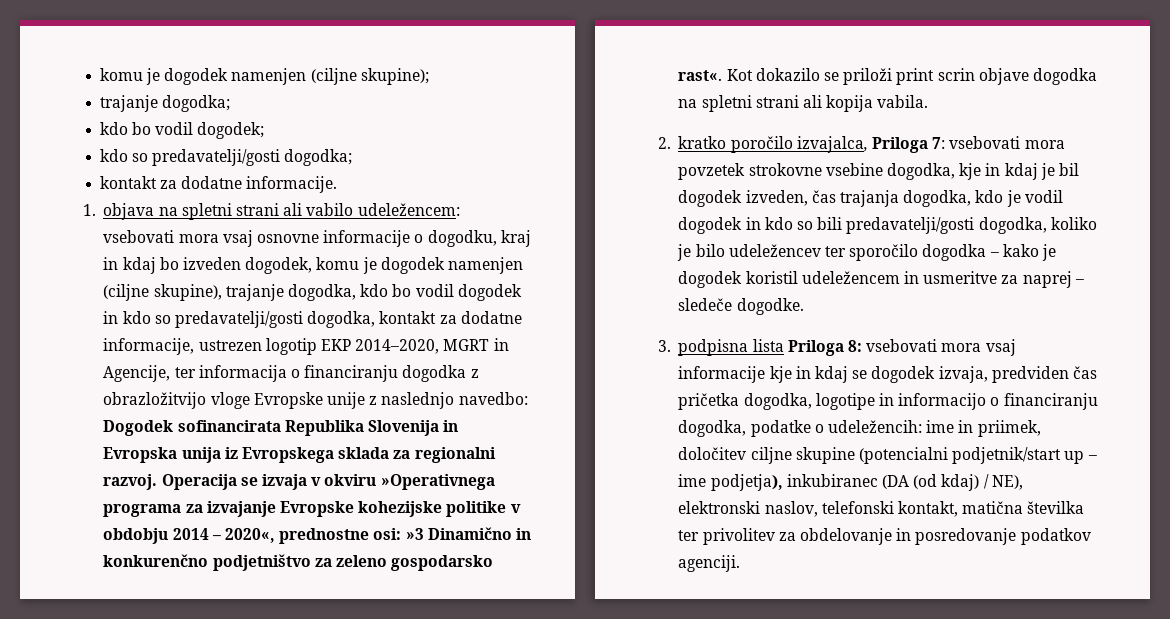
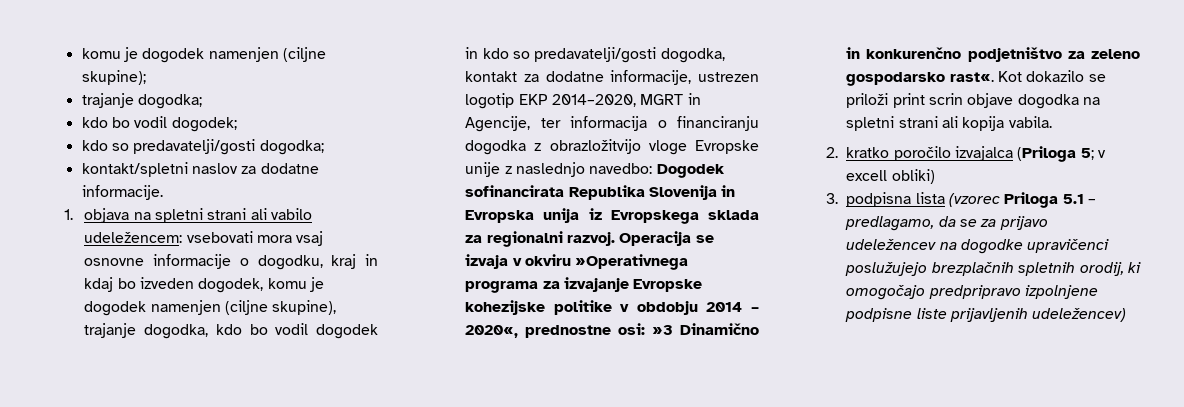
- kontakt za dodatne informacije.
+ kontakt/spletni naslov za dodatne informacije.
- 2. kratko poročilo izvajalca, Priloga 7: vsebovati mora povzetek strokovne vsebine dogodka, kje in kdaj je bil dogodek izveden, čas trajanja dogodka, kdo je vodil dogodek in kdo so bili predavatelji/gosti dogodka, koliko je bilo udeležencev ter sporočilo dogodka – kako je dogodek koristil udeležencem in usmeritve za naprej – sledeče dogodke.
- 3. podpisna lista Priloga 8: vsebovati mora vsaj informacije kje in kdaj se dogodek izvaja, predviden čas pričetka dogodka, logotipe in informacijo o financiranju dogodka, podatke o udeležencih: ime in priimek, določitev ciljne skupine (potencialni podjetnik/start up – ime podjetja), inkubiranec (DA (od kdaj) / NE), elektronski naslov, telefonski kontakt, matična številka ter privolitev za obdelovanje in posredovanje podatkov agenciji.
+ 2. kratko poročilo izvajalca (Priloga 5; v excell obliki)
+ 3. podpisna lista (vzorec Priloga 5.1 – predlagamo, da se za prijavo udeležencev na dogodke upravičenci poslužujejo brezplačnih spletnih orodij, ki omogočajo predpripravo izpolnjene podpisne liste prijavljenih udeležencev)

